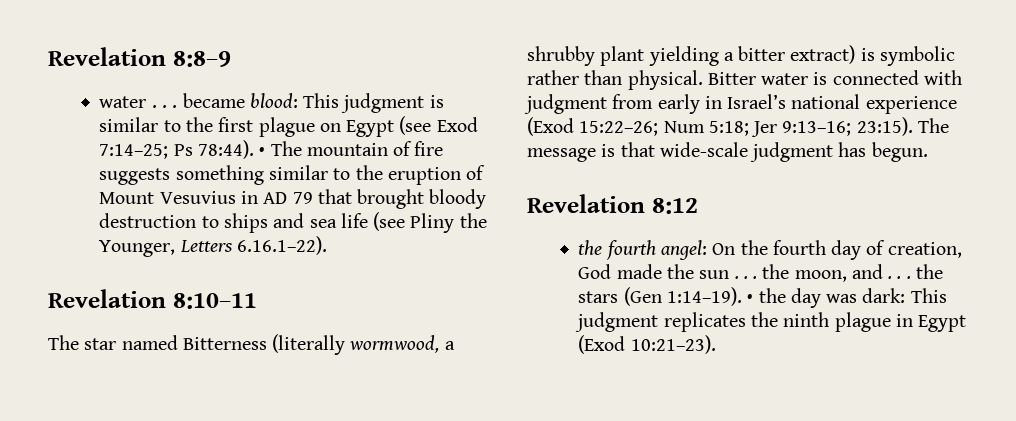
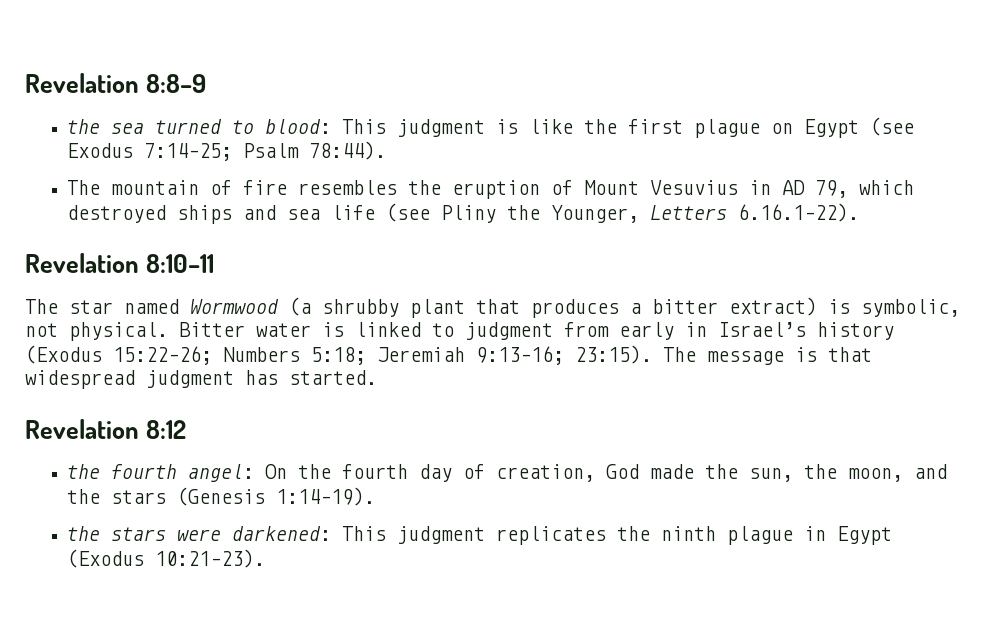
- water . . . became blood: This judgment is similar to the first plague on Egypt (see Exod 7:14–25; Ps 78:44). • The mountain of fire suggests something similar to the eruption of Mount Vesuvius in AD 79 that brought bloody destruction to ships and sea life (see Pliny the Younger, Letters 6.16.1–22).
+ the sea turned to blood: This judgment is like the first plague on Egypt (see Exodus 7:14–25; Psalm 78:44).
+ The mountain of fire resembles the eruption of Mount Vesuvius in AD 79, which destroyed ships and sea life (see Pliny the Younger, Letters 6.16.1–22).
- The star named Bitterness (literally wormwood, a shrubby plant yielding a bitter extract) is symbolic rather than physical.
+ The star named Wormwood (a shrubby plant that produces a bitter extract) is symbolic, not physical.
- Bitter water is connected with judgment from early in Israel’s national experience (Exod 15:22–26; Num 5:18; Jer 9:13–16; 23:15).
+ Bitter water is linked to judgment from early in Israel’s history (Exodus 15:22–26; Numbers 5:18; Jeremiah 9:13–16; 23:15).
- The message is that wide-scale judgment has begun.
+ The message is that widespread judgment has started.
- the fourth angel: On the fourth day of creation, God made the sun . . . the moon, and . . . the stars (Gen 1:14–19). • the day was dark: This judgment replicates the ninth plague in Egypt (Exod 10:21–23).
+ the fourth angel: On the fourth day of creation, God made the sun, the moon, and the stars (Genesis 1:14–19).
+ the stars were darkened: This judgment replicates the ninth plague in Egypt (Exodus 10:21–23).

